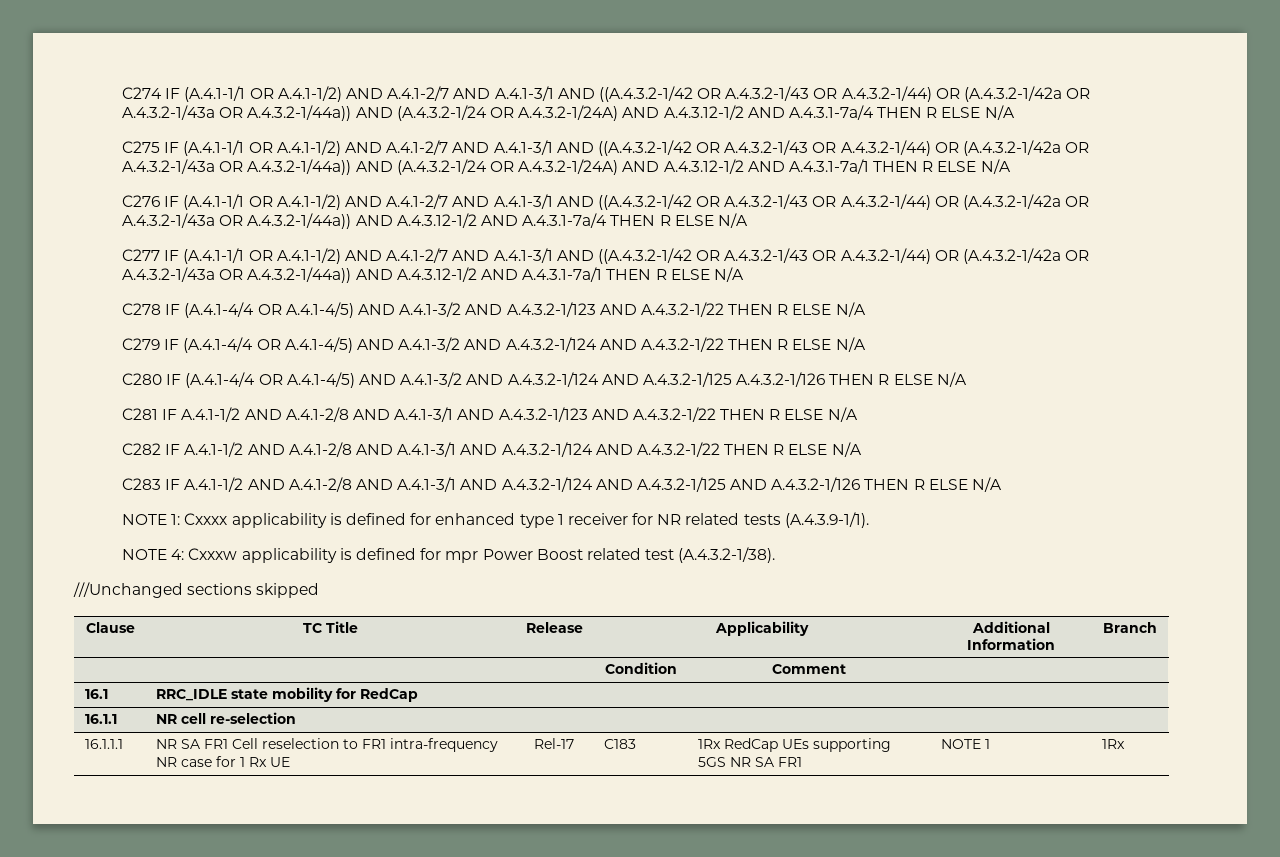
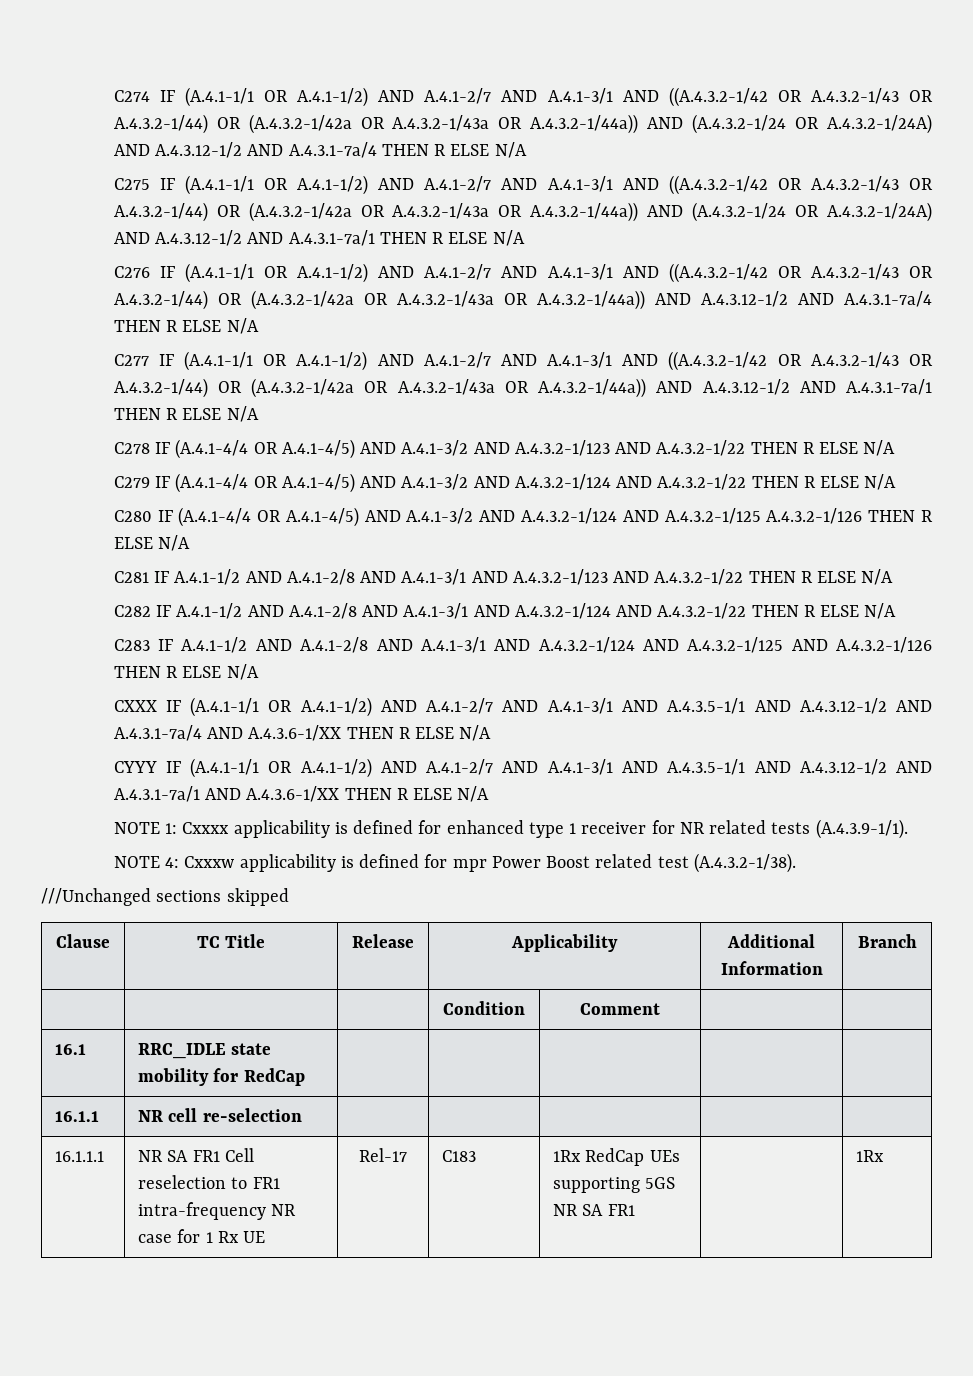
+ CXXX IF (A.4.1-1/1 OR A.4.1-1/2) AND A.4.1-2/7 AND A.4.1-3/1 AND A.4.3.5-1/1 AND A.4.3.12-1/2 AND A.4.3.1-7a/4 AND A.4.3.6-1/XX THEN R ELSE N/A
+ CYYY IF (A.4.1-1/1 OR A.4.1-1/2) AND A.4.1-2/7 AND A.4.1-3/1 AND A.4.3.5-1/1 AND A.4.3.12-1/2 AND A.4.3.1-7a/1 AND A.4.3.6-1/XX THEN R ELSE N/A
- 16.1.1.1 | NR SA FR1 Cell reselection to FR1 intra-frequency NR case for 1 Rx UE | Rel-17 | C183 | 1Rx RedCap UEs supporting 5GS NR SA FR1 | NOTE 1 | 1Rx
+ 16.1.1.1 | NR SA FR1 Cell reselection to FR1 intra-frequency NR case for 1 Rx UE | Rel-17 | C183 | 1Rx RedCap UEs supporting 5GS NR SA FR1 | | 1Rx

